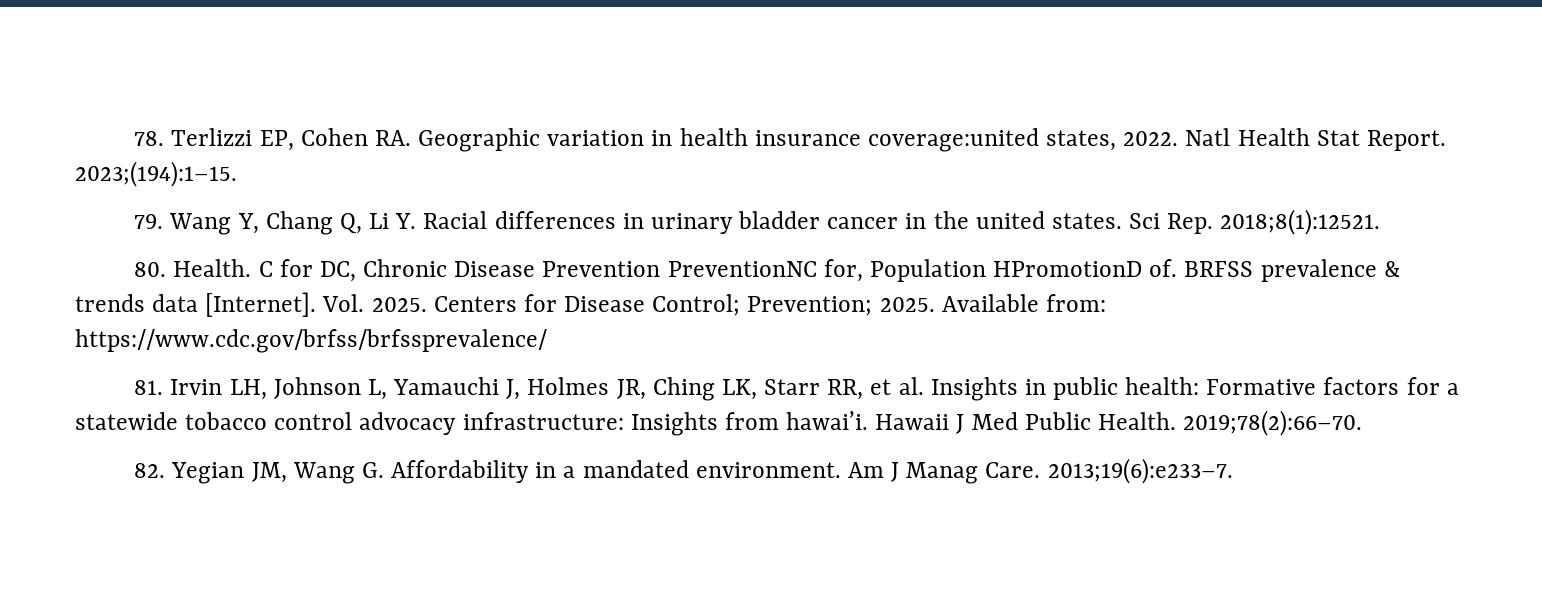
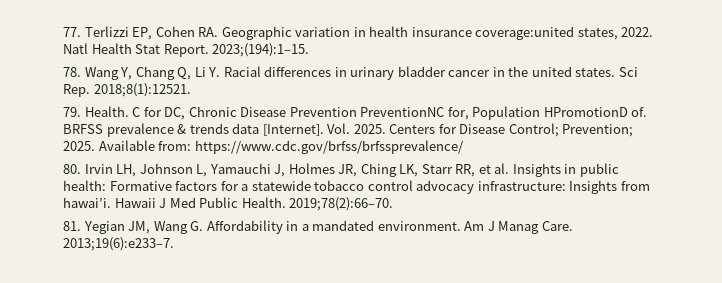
- 78. Terlizzi EP, Cohen RA. Geographic variation in health insurance coverage:united states, 2022.
+ 77. Terlizzi EP, Cohen RA. Geographic variation in health insurance coverage:united states, 2022.
- 79. Wang Y, Chang Q, Li Y. Racial differences in urinary bladder cancer in the united states.
+ 78. Wang Y, Chang Q, Li Y. Racial differences in urinary bladder cancer in the united states.
- 80. Health.
+ 79. Health.
- 81. Irvin LH, Johnson L, Yamauchi J, Holmes JR, Ching LK, Starr RR, et al. Insights in public health: Formative factors for a statewide tobacco control advocacy infrastructure: Insights from hawai’i.
+ 80. Irvin LH, Johnson L, Yamauchi J, Holmes JR, Ching LK, Starr RR, et al. Insights in public health: Formative factors for a statewide tobacco control advocacy infrastructure: Insights from hawai’i.
- 82. Yegian JM, Wang G. Affordability in a mandated environment.
+ 81. Yegian JM, Wang G. Affordability in a mandated environment.

